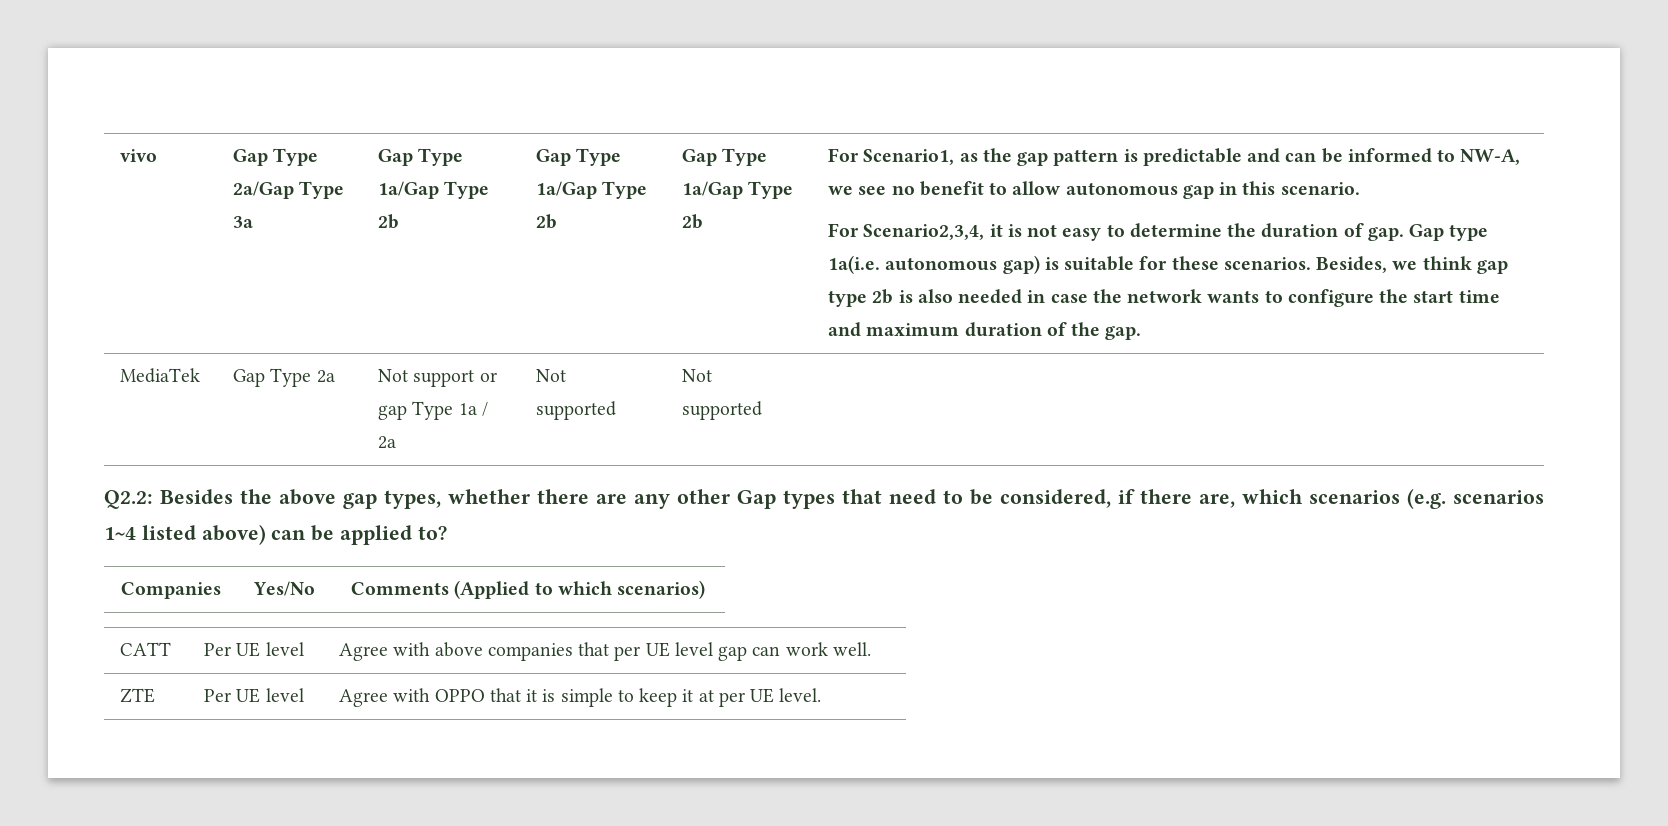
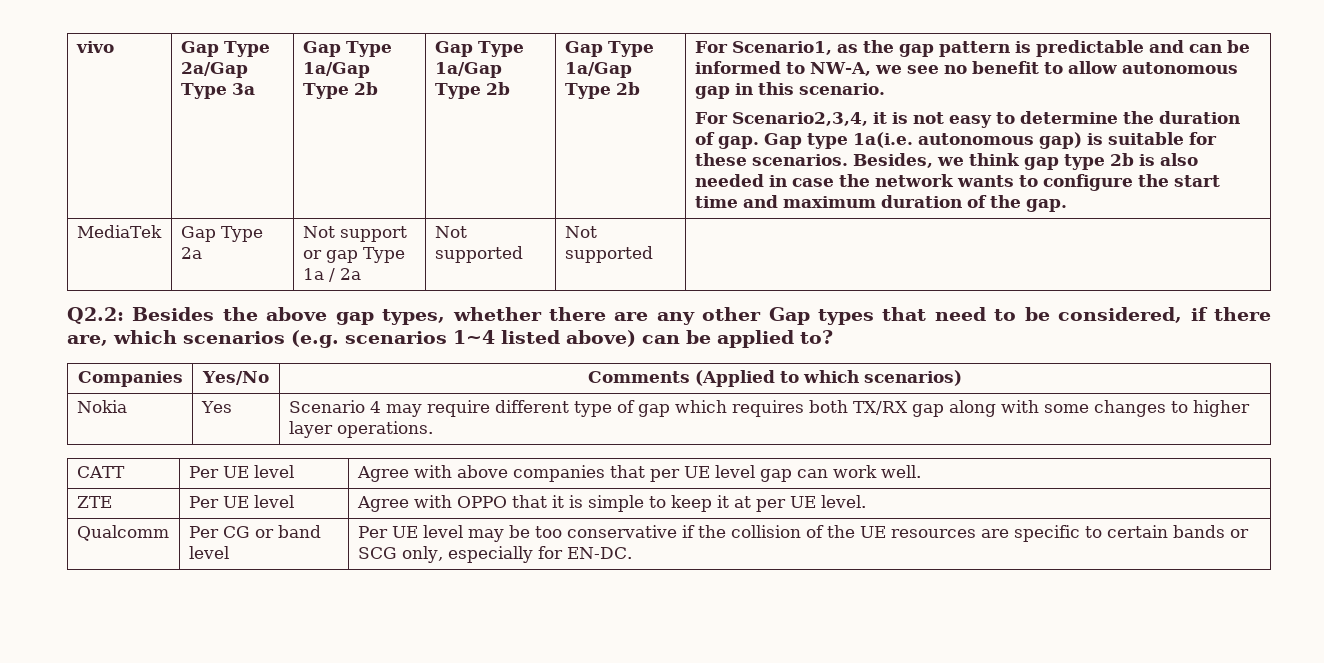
+ Nokia | Yes | Scenario 4 may require different type of gap which requires both TX/RX gap along with some changes to higher layer operations.
+ Qualcomm | Per CG or band level | Per UE level may be too conservative if the collision of the UE resources are specific to certain bands or SCG only, especially for EN-DC.

